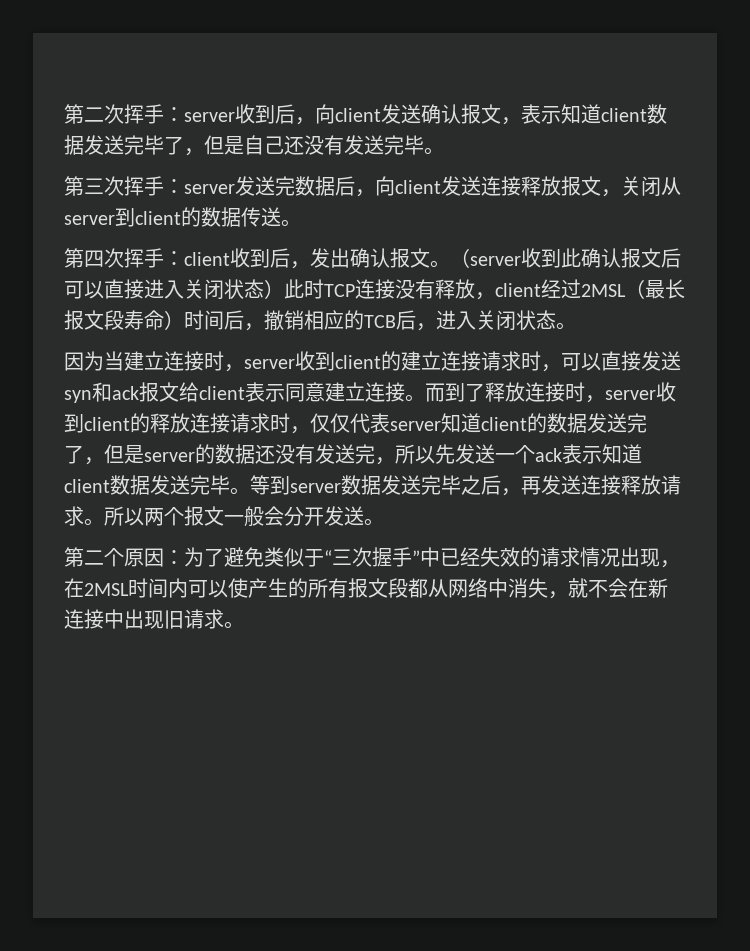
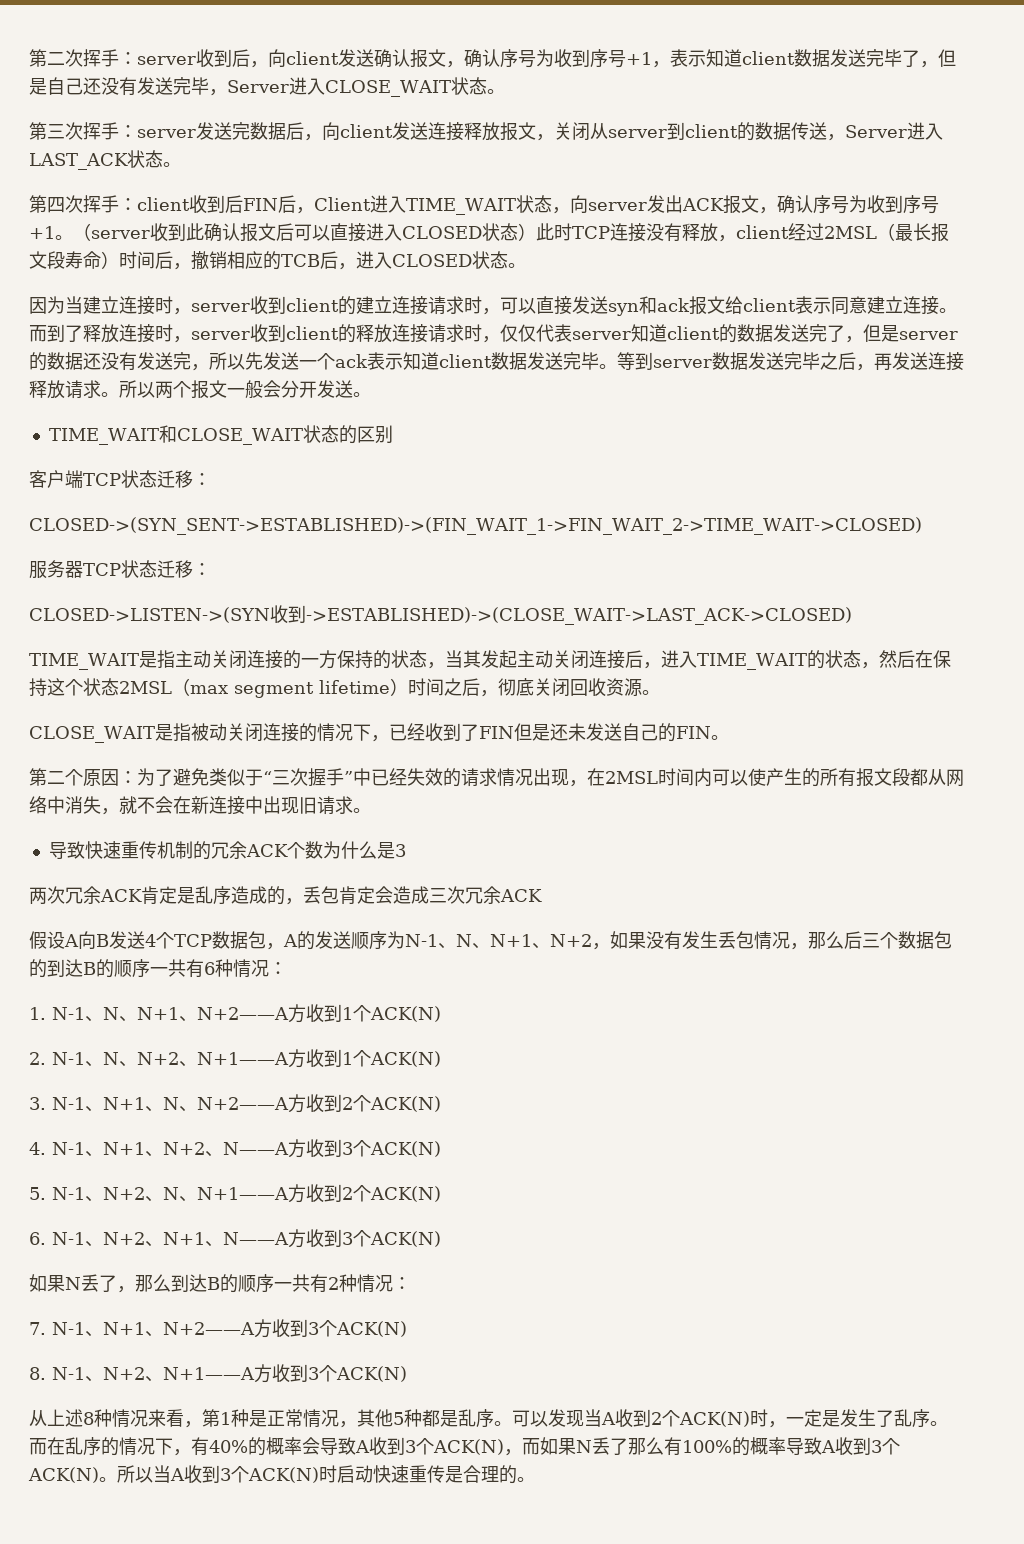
- 第二次挥手：server收到后，向client发送确认报文，表示知道client数据发送完毕了，但是自己还没有发送完毕。
+ 第二次挥手：server收到后，向client发送确认报文，确认序号为收到序号+1，表示知道client数据发送完毕了，但是自己还没有发送完毕，Server进入CLOSE_WAIT状态。
- 第三次挥手：server发送完数据后，向client发送连接释放报文，关闭从server到client的数据传送。
+ 第三次挥手：server发送完数据后，向client发送连接释放报文，关闭从server到client的数据传送，Server进入LAST_ACK状态。
- 第四次挥手：client收到后，发出确认报文。
+ 第四次挥手：client收到后FIN后，Client进入TIME_WAIT状态，向server发出ACK报文，确认序号为收到序号+1。
- （server收到此确认报文后可以直接进入关闭状态）此时TCP连接没有释放，client经过2MSL（最长报文段寿命）时间后，撤销相应的TCB后，进入关闭状态。
+ （server收到此确认报文后可以直接进入CLOSED状态）此时TCP连接没有释放，client经过2MSL（最长报文段寿命）时间后，撤销相应的TCB后，进入CLOSED状态。
+ TIME_WAIT和CLOSE_WAIT状态的区别
+ 客户端TCP状态迁移：
+ CLOSED->(SYN_SENT->ESTABLISHED)->(FIN_WAIT_1->FIN_WAIT_2->TIME_WAIT->CLOSED)
+ 服务器TCP状态迁移：
+ CLOSED->LISTEN->(SYN收到->ESTABLISHED)->(CLOSE_WAIT->LAST_ACK->CLOSED)
+ TIME_WAIT是指主动关闭连接的一方保持的状态，当其发起主动关闭连接后，进入TIME_WAIT的状态，然后在保持这个状态2MSL（max segment lifetime）时间之后，彻底关闭回收资源。
+ CLOSE_WAIT是指被动关闭连接的情况下，已经收到了FIN但是还未发送自己的FIN。
+ 导致快速重传机制的冗余ACK个数为什么是3
+ 两次冗余ACK肯定是乱序造成的，丢包肯定会造成三次冗余ACK
+ 假设A向B发送4个TCP数据包，A的发送顺序为N-1、N、N+1、N+2，如果没有发生丢包情况，那么后三个数据包的到达B的顺序一共有6种情况：
+ 1. N-1、N、N+1、N+2——A方收到1个ACK(N)
+ 2. N-1、N、N+2、N+1——A方收到1个ACK(N)
+ 3. N-1、N+1、N、N+2——A方收到2个ACK(N)
+ 4. N-1、N+1、N+2、N——A方收到3个ACK(N)
+ 5. N-1、N+2、N、N+1——A方收到2个ACK(N)
+ 6. N-1、N+2、N+1、N——A方收到3个ACK(N)
+ 如果N丢了，那么到达B的顺序一共有2种情况：
+ 7. N-1、N+1、N+2——A方收到3个ACK(N)
+ 8. N-1、N+2、N+1——A方收到3个ACK(N)
+ 从上述8种情况来看，第1种是正常情况，其他5种都是乱序。可以发现当A收到2个ACK(N)时，一定是发生了乱序。而在乱序的情况下，有40%的概率会导致A收到3个ACK(N)，而如果N丢了那么有100%的概率导致A收到3个ACK(N)。所以当A收到3个ACK(N)时启动快速重传是合理的。

